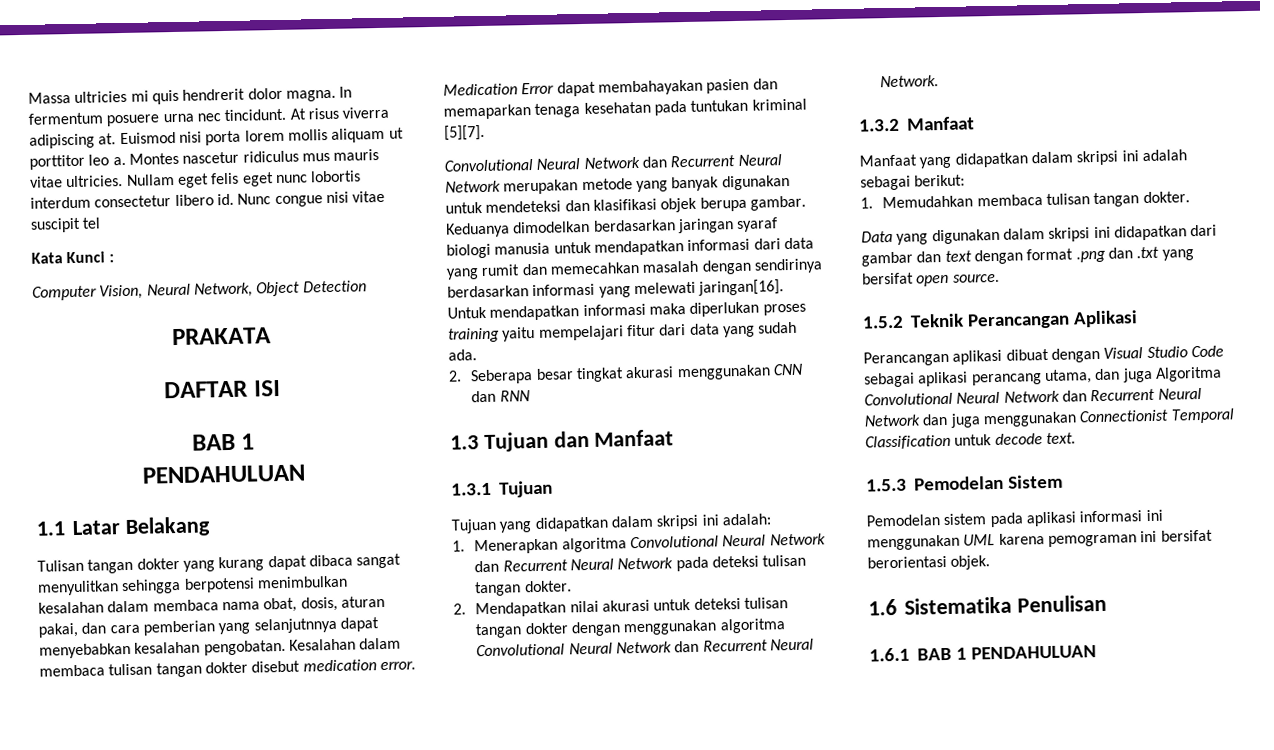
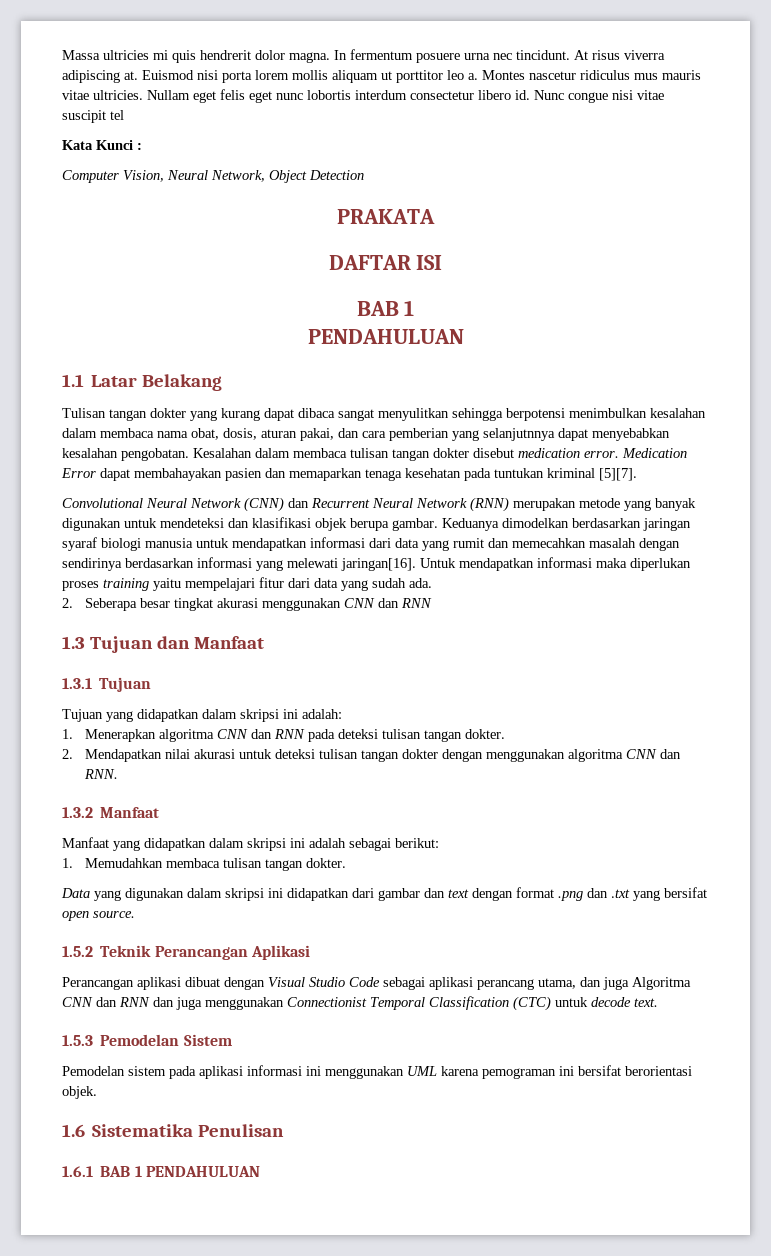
- Convolutional Neural Network dan Recurrent Neural Network merupakan metode yang banyak digunakan untuk mendeteksi dan klasifikasi objek berupa gambar.
+ Convolutional Neural Network (CNN) dan Recurrent Neural Network (RNN) merupakan metode yang banyak digunakan untuk mendeteksi dan klasifikasi objek berupa gambar.
- 1. Menerapkan algoritma Convolutional Neural Network dan Recurrent Neural Network pada deteksi tulisan tangan dokter.
+ 1. Menerapkan algoritma CNN dan RNN pada deteksi tulisan tangan dokter.
- 2. Mendapatkan nilai akurasi untuk deteksi tulisan tangan dokter dengan menggunakan algoritma Convolutional Neural Network dan Recurrent Neural Network.
+ 2. Mendapatkan nilai akurasi untuk deteksi tulisan tangan dokter dengan menggunakan algoritma CNN dan RNN.
- Perancangan aplikasi dibuat dengan Visual Studio Code sebagai aplikasi perancang utama, dan juga Algoritma Convolutional Neural Network dan Recurrent Neural Network dan juga menggunakan Connectionist Temporal Classification untuk decode text.
+ Perancangan aplikasi dibuat dengan Visual Studio Code sebagai aplikasi perancang utama, dan juga Algoritma CNN dan RNN dan juga menggunakan Connectionist Temporal Classification (CTC) untuk decode text.

